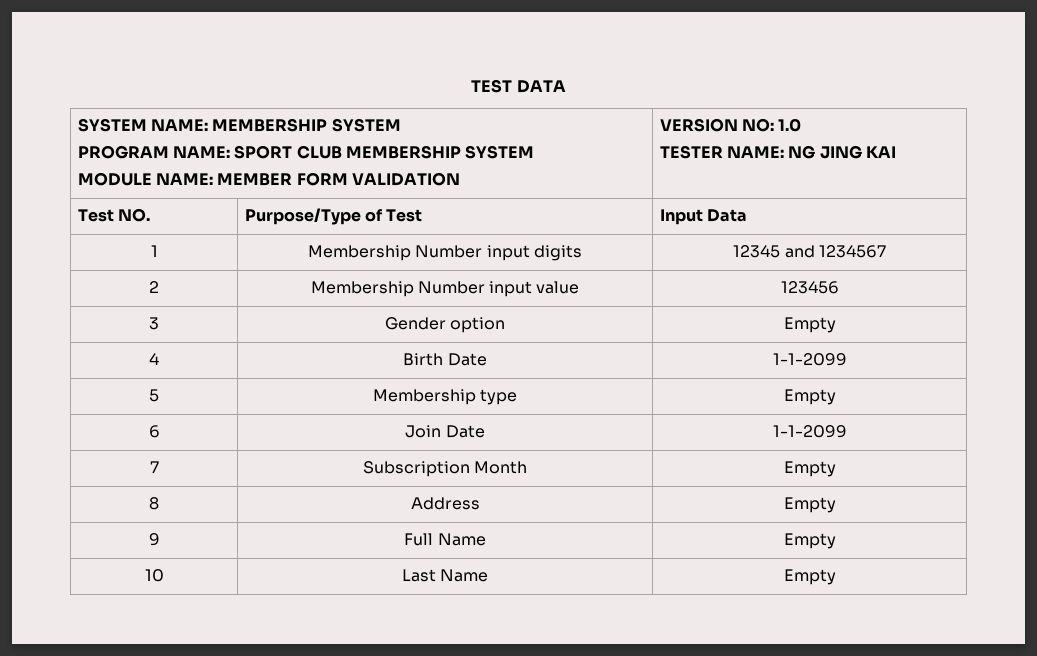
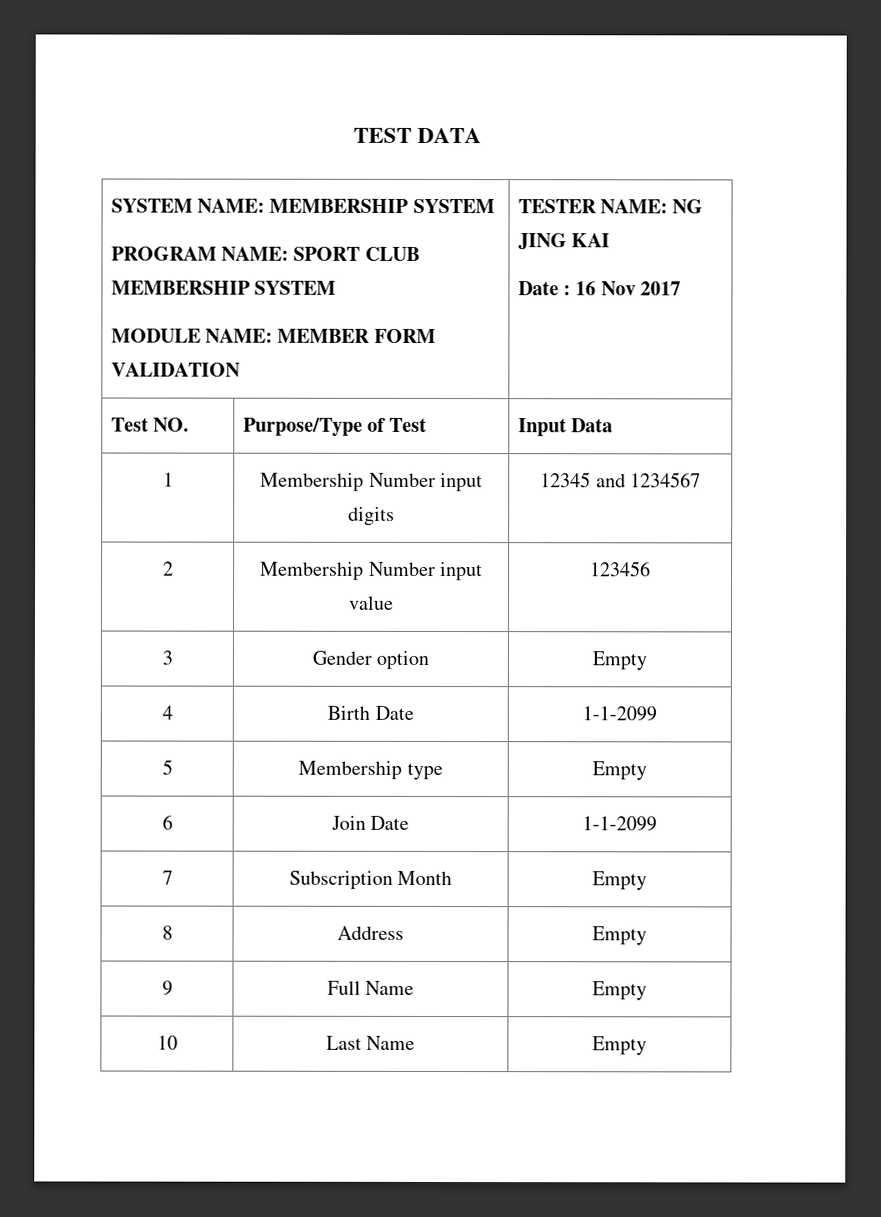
  SYSTEM NAME: MEMBERSHIP SYSTEM
  PROGRAM NAME: SPORT CLUB MEMBERSHIP SYSTEM
- MODULE NAME: MEMBER FORM VALIDATION | VERSION NO: 1.0
- TESTER NAME: NG JING KAI
+ MODULE NAME: MEMBER FORM VALIDATION | TESTER NAME: NG JING KAI
+ Date : 16 Nov 2017

